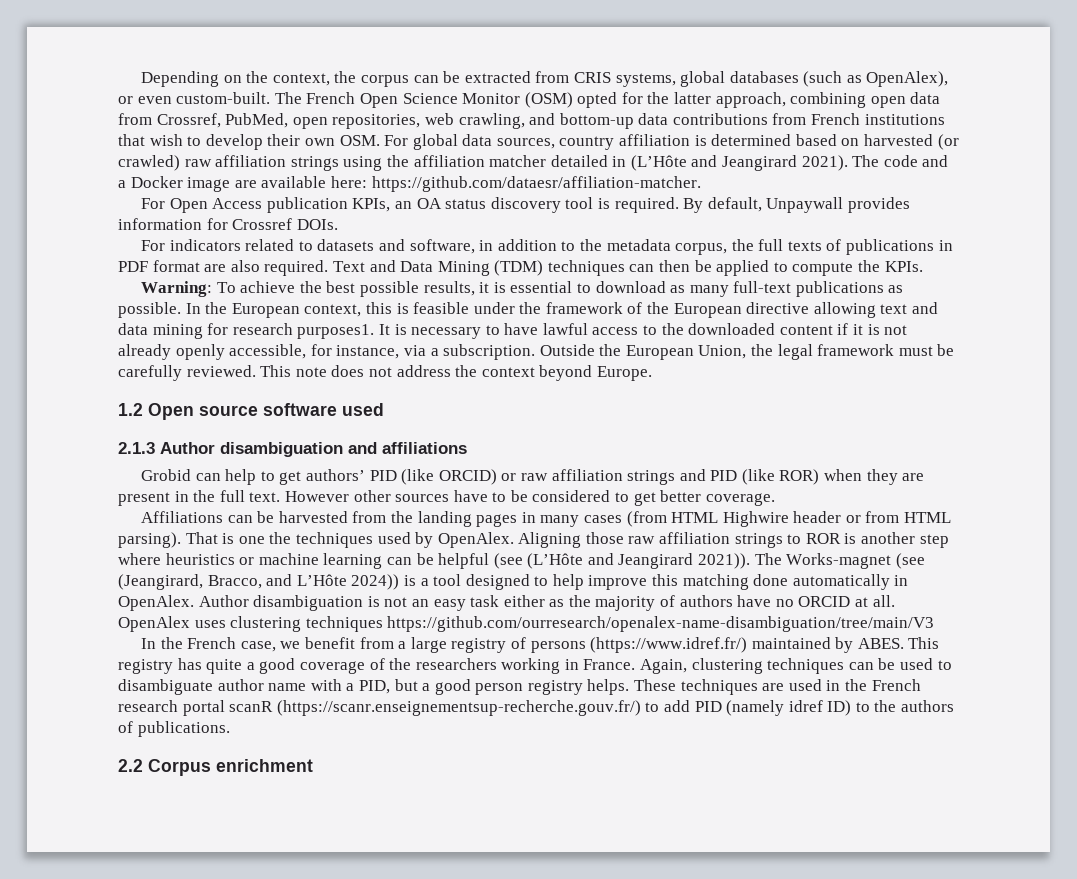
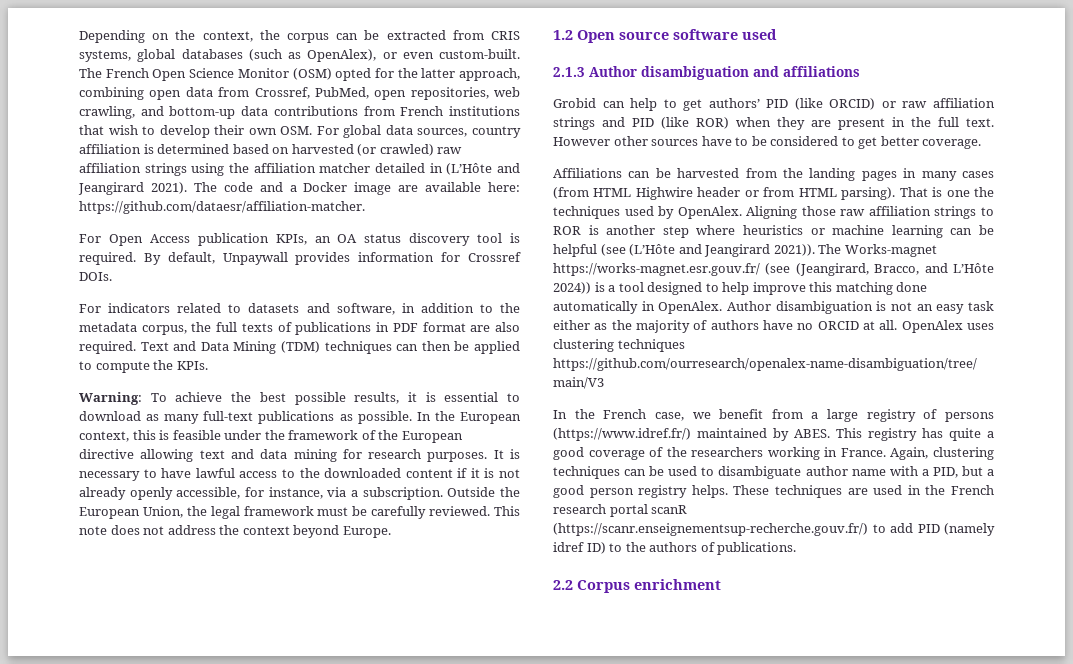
- In the European context, this is feasible under the framework of the European directive allowing text and data mining for research purposes1.
+ In the European context, this is feasible under the framework of the European directive allowing text and data mining for research purposes.
- The Works-magnet (see (Jeangirard, Bracco, and L’Hôte 2024)) is a tool designed to help improve this matching done automatically in OpenAlex.
+ The Works-magnet https://works-magnet.esr.gouv.fr/ (see (Jeangirard, Bracco, and L’Hôte 2024)) is a tool designed to help improve this matching done automatically in OpenAlex.

